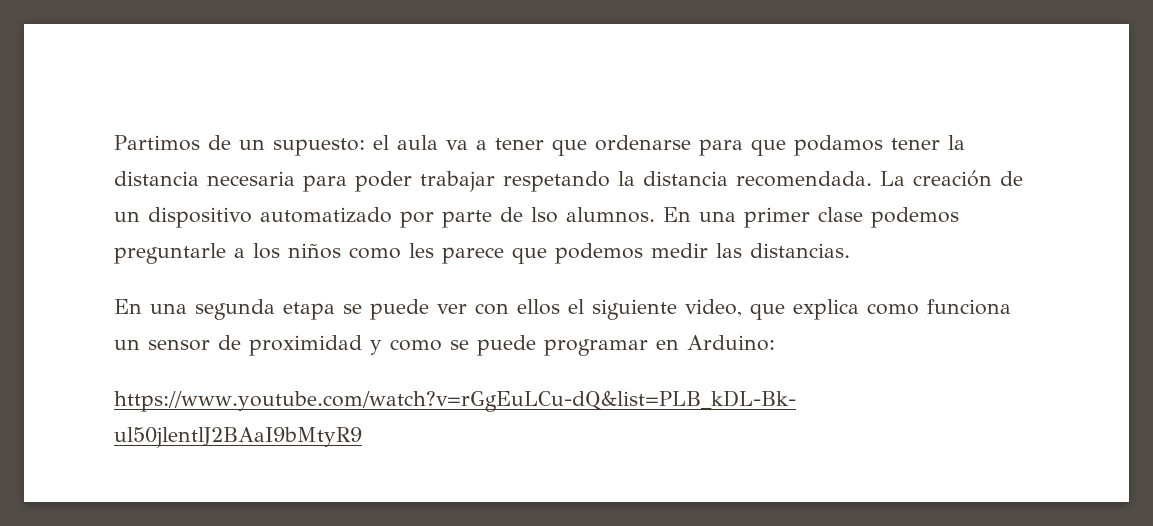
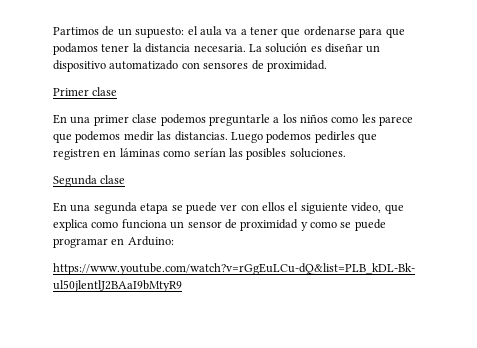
- Partimos de un supuesto: el aula va a tener que ordenarse para que podamos tener la distancia necesaria para poder trabajar respetando la distancia recomendada. La creación de un dispositivo automatizado por parte de lso alumnos. En una primer clase podemos preguntarle a los niños como les parece que podemos medir las distancias.
+ Partimos de un supuesto: el aula va a tener que ordenarse para que podamos tener la distancia necesaria. La solución es diseñar un dispositivo automatizado con sensores de proximidad.
+ Primer clase
+ En una primer clase podemos preguntarle a los niños como les parece que podemos medir las distancias. Luego podemos pedirles que registren en láminas como serían las posibles soluciones.
+ Segunda clase

